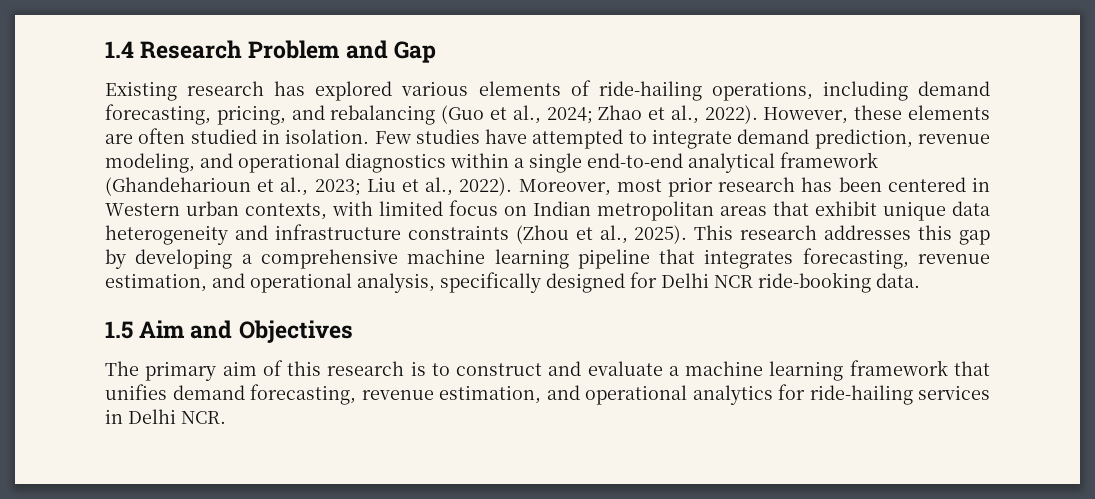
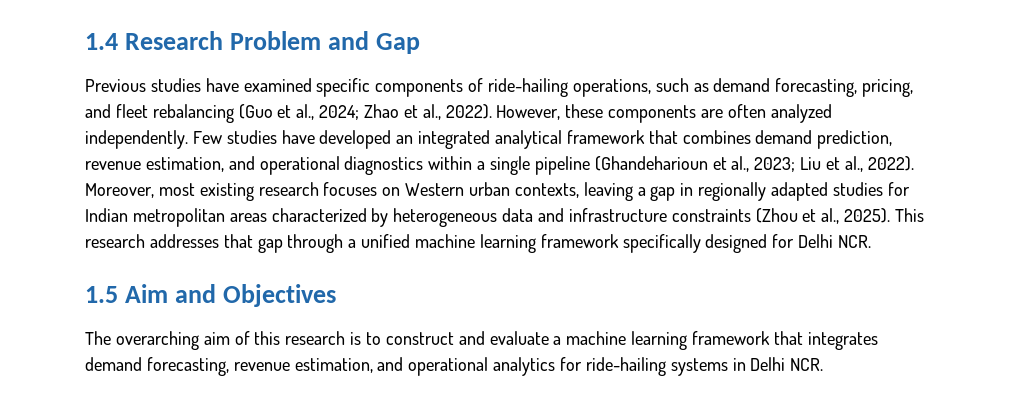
- Existing research has explored various elements of ride-hailing operations, including demand forecasting, pricing, and rebalancing (Guo et al., 2024; Zhao et al., 2022).
+ Previous studies have examined specific components of ride-hailing operations, such as demand forecasting, pricing, and fleet rebalancing (Guo et al., 2024; Zhao et al., 2022).
- However, these elements are often studied in isolation. Few studies have attempted to integrate demand prediction, revenue modeling, and operational diagnostics within a single end-to-end analytical framework (Ghandeharioun et al., 2023; Liu et al., 2022).
+ However, these components are often analyzed independently. Few studies have developed an integrated analytical framework that combines demand prediction, revenue estimation, and operational diagnostics within a single pipeline (Ghandeharioun et al., 2023; Liu et al., 2022).
- Moreover, most prior research has been centered in Western urban contexts, with limited focus on Indian metropolitan areas that exhibit unique data heterogeneity and infrastructure constraints (Zhou et al., 2025).
+ Moreover, most existing research focuses on Western urban contexts, leaving a gap in regionally adapted studies for Indian metropolitan areas characterized by heterogeneous data and infrastructure constraints (Zhou et al., 2025).
- This research addresses this gap by developing a comprehensive machine learning pipeline that integrates forecasting, revenue estimation, and operational analysis, specifically designed for Delhi NCR ride-booking data.
+ This research addresses that gap through a unified machine learning framework specifically designed for Delhi NCR.
- The primary aim of this research is to construct and evaluate a machine learning framework that unifies demand forecasting, revenue estimation, and operational analytics for ride-hailing services in Delhi NCR.
+ The overarching aim of this research is to construct and evaluate a machine learning framework that integrates demand forecasting, revenue estimation, and operational analytics for ride-hailing systems in Delhi NCR.

